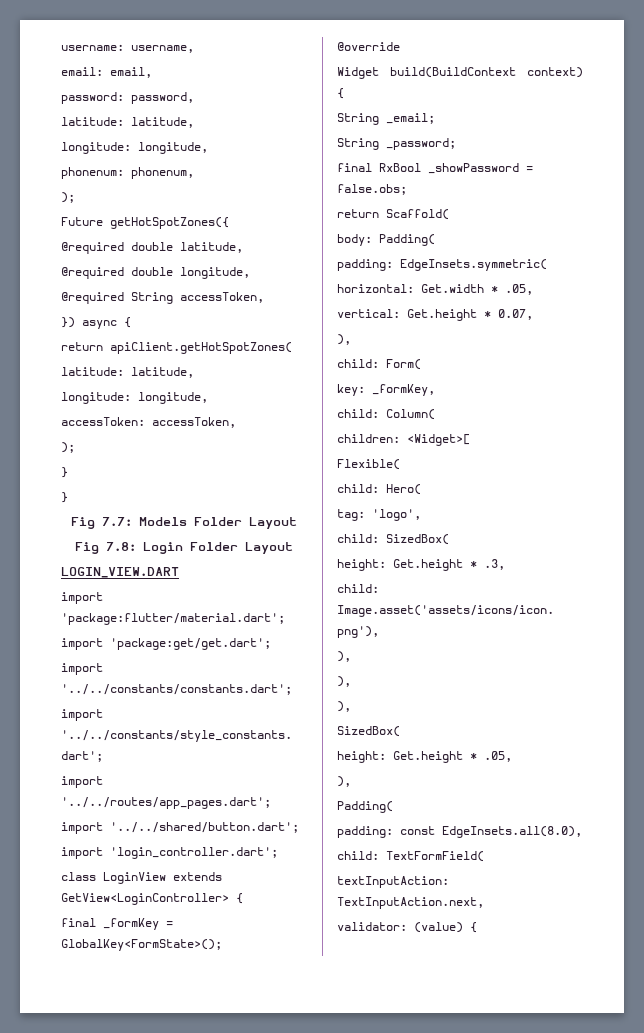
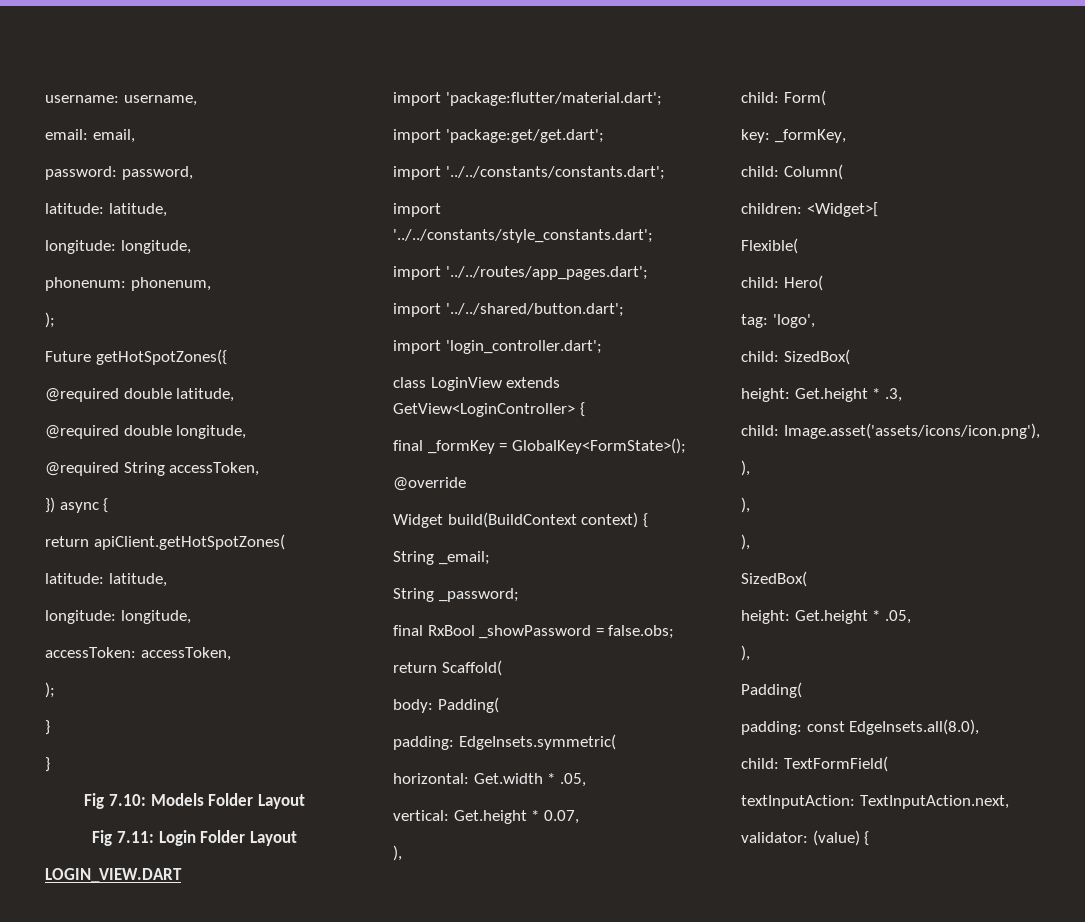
- Fig 7.7: Models Folder Layout
+ Fig 7.10: Models Folder Layout
- Fig 7.8: Login Folder Layout
+ Fig 7.11: Login Folder Layout

